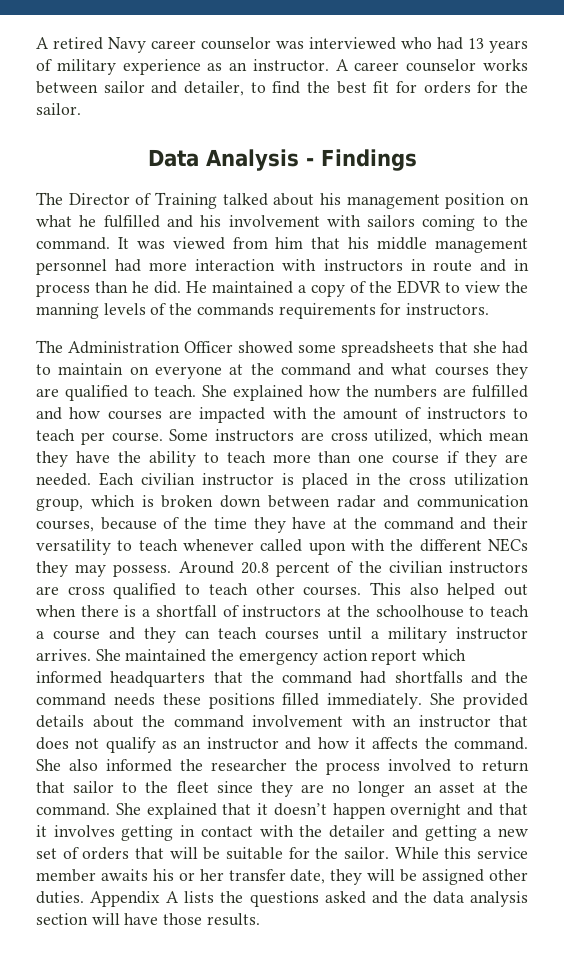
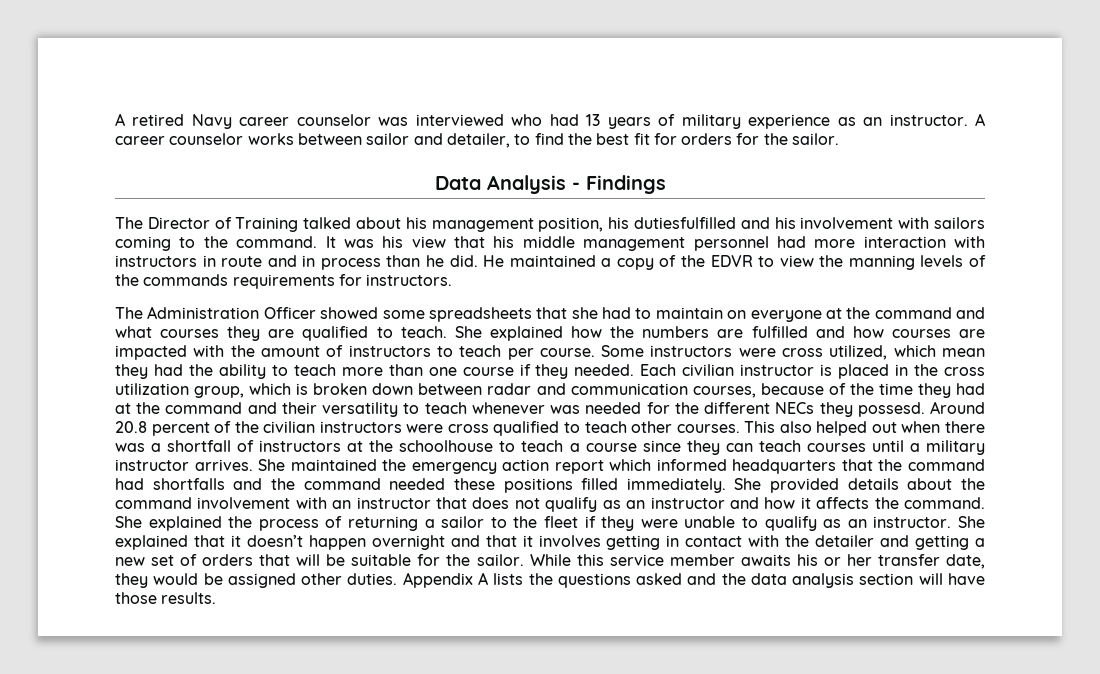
- The Director of Training talked about his management position on what he fulfilled and his involvement with sailors coming to the command.
+ The Director of Training talked about his management position, his dutiesfulfilled and his involvement with sailors coming to the command.
- It was viewed from him that his middle management personnel had more interaction with instructors in route and in process than he did.
+ It was his view that his middle management personnel had more interaction with instructors in route and in process than he did.
- Some instructors are cross utilized, which mean they have the ability to teach more than one course if they are needed.
+ Some instructors were cross utilized, which mean they had the ability to teach more than one course if they needed.
- Each civilian instructor is placed in the cross utilization group, which is broken down between radar and communication courses, because of the time they have at the command and their versatility to teach whenever called upon with the different NECs they may possess.
+ Each civilian instructor is placed in the cross utilization group, which is broken down between radar and communication courses, because of the time they had at the command and their versatility to teach whenever was needed for the different NECs they possesd.
- Around 20.8 percent of the civilian instructors are cross qualified to teach other courses.
+ Around 20.8 percent of the civilian instructors were cross qualified to teach other courses.
- This also helped out when there is a shortfall of instructors at the schoolhouse to teach a course and they can teach courses until a military instructor arrives.
+ This also helped out when there was a shortfall of instructors at the schoolhouse to teach a course since they can teach courses until a military instructor arrives.
- She maintained the emergency action report which informed headquarters that the command had shortfalls and the command needs these positions filled immediately.
+ She maintained the emergency action report which informed headquarters that the command had shortfalls and the command needed these positions filled immediately.
- She also informed the researcher the process involved to return that sailor to the fleet since they are no longer an asset at the command.
+ She explained the process of returning a sailor to the fleet if they were unable to qualify as an instructor.
- While this service member awaits his or her transfer date, they will be assigned other duties.
+ While this service member awaits his or her transfer date, they would be assigned other duties.

